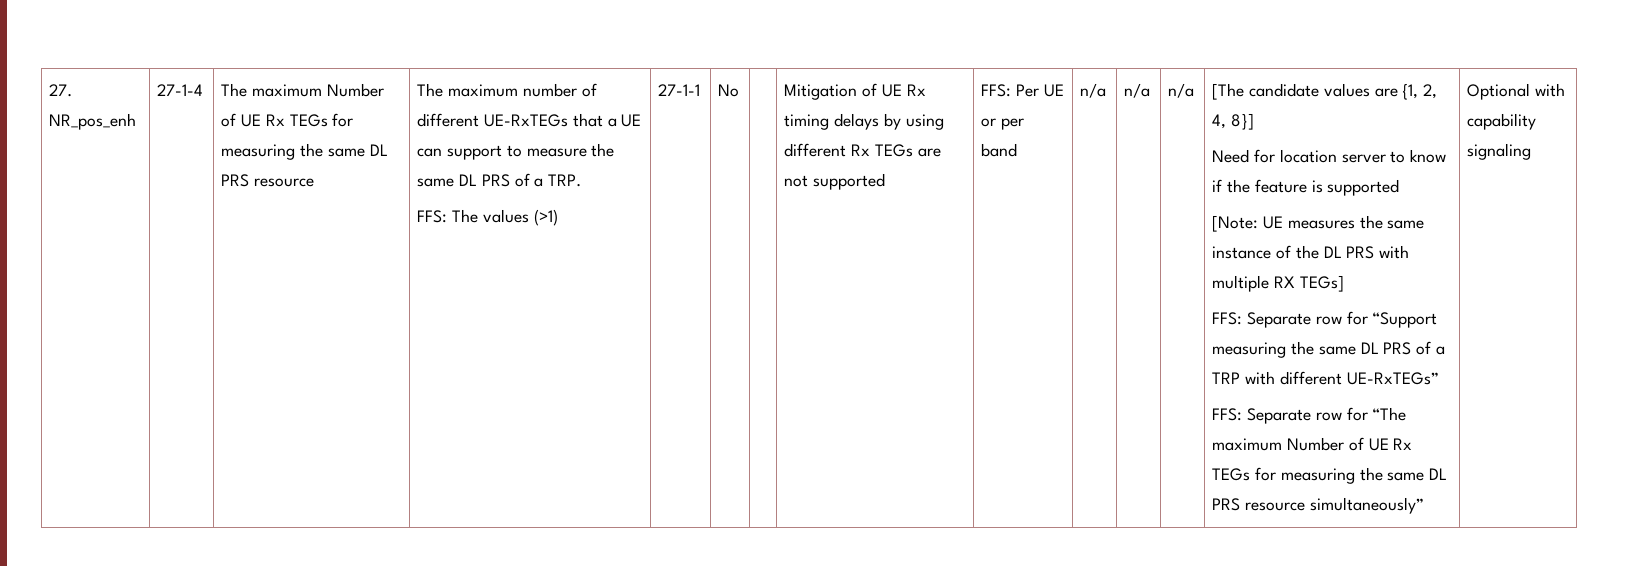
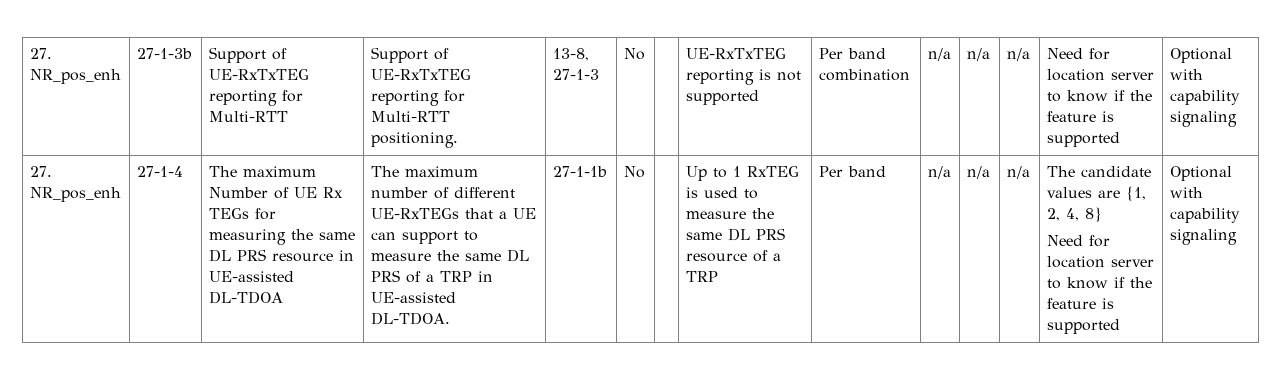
+ 27. NR_pos_enh | 27-1-3b | Support of UE-RxTxTEG reporting for Multi-RTT | Support of UE-RxTxTEG reporting for Multi-RTT positioning. | 13-8, 27-1-3 | No | | UE-RxTxTEG reporting is not supported | Per band combination | n/a | n/a | n/a | Need for location server to know if the feature is supported | Optional with capability signaling
- The maximum Number of UE Rx TEGs for measuring the same DL PRS resource
+ The maximum Number of UE Rx TEGs for measuring the same DL PRS resource in UE-assisted DL-TDOA
- The maximum number of different UE-RxTEGs that a UE can support to measure the same DL PRS of a TRP.
- FFS: The values (>1) | 27-1-1 | No | | Mitigation of UE Rx timing delays by using different Rx TEGs are not supported | FFS: Per UE or per band
+ The maximum number of different UE-RxTEGs that a UE can support to measure the same DL PRS of a TRP in UE-assisted DL-TDOA. | 27-1-1b | No | | Up to 1 RxTEG is used to measure the same DL PRS resource of a TRP | Per band
- [The candidate values are {1, 2, 4, 8}]
+ The candidate values are {1, 2, 4, 8}
- [Note: UE measures the same instance of the DL PRS with multiple RX TEGs]
- FFS: Separate row for “Support measuring the same DL PRS of a TRP with different UE-RxTEGs”
- FFS: Separate row for “The maximum Number of UE Rx TEGs for measuring the same DL PRS resource simultaneously”

